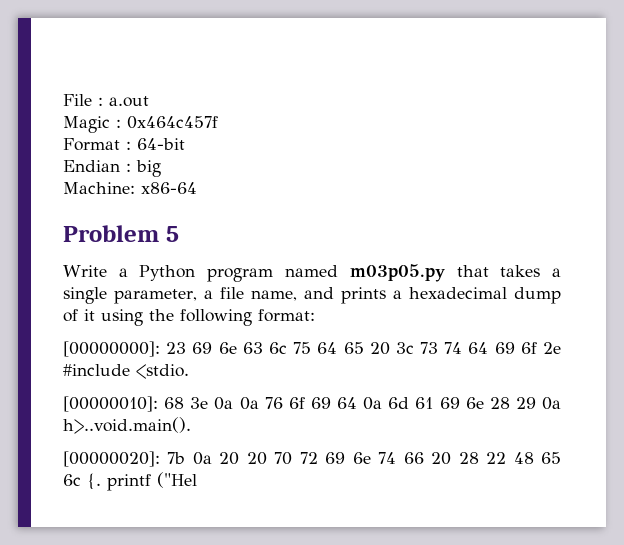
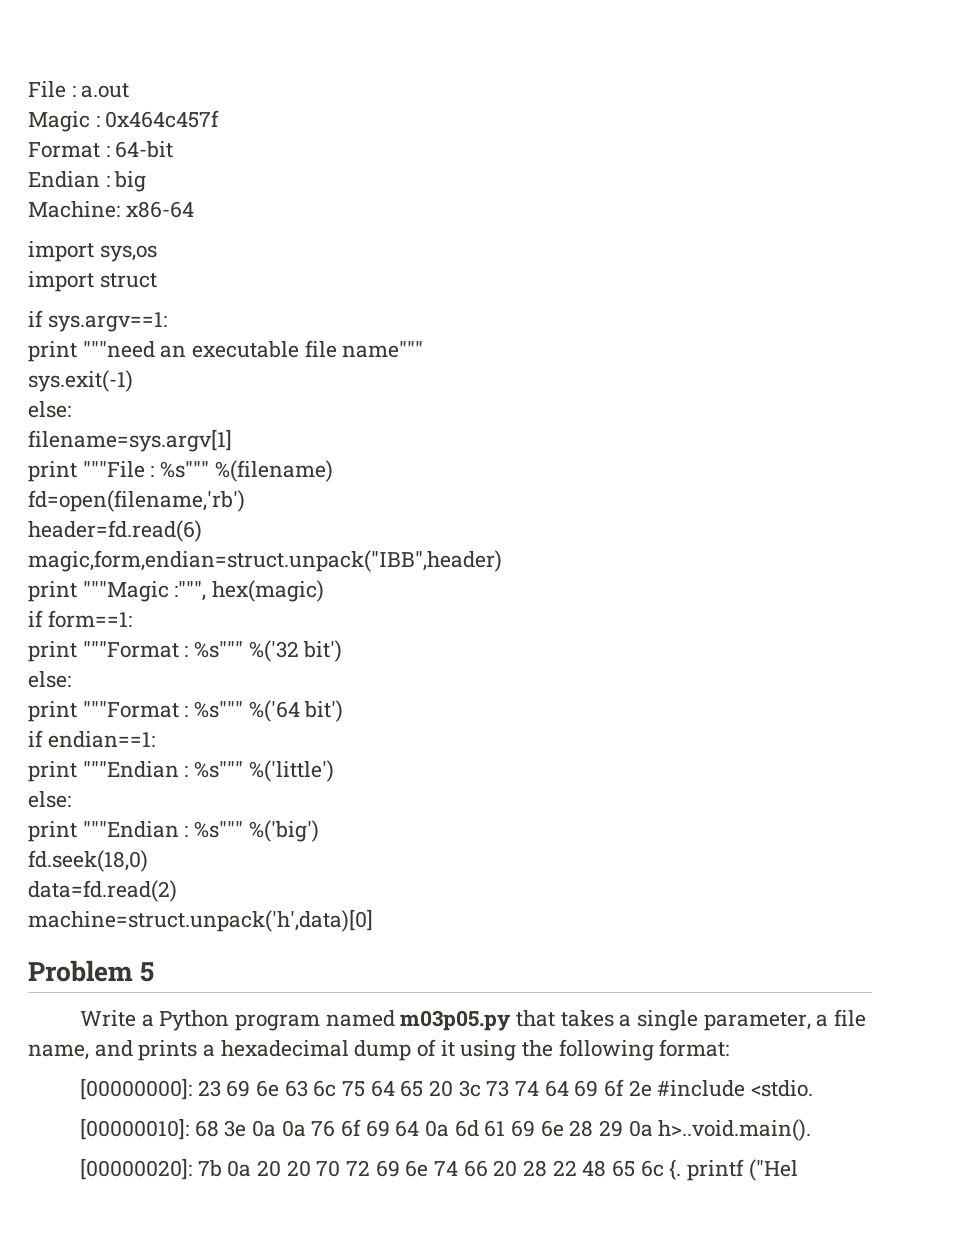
+ import sys,os
+ import struct
+ if sys.argv==1:
+ print """need an executable file name"""
+ sys.exit(-1)
+ else:
+ filename=sys.argv[1]
+ print """File : %s""" %(filename)
+ fd=open(filename,'rb')
+ header=fd.read(6)
+ magic,form,endian=struct.unpack("IBB",header)
+ print """Magic :""", hex(magic)
+ if form==1:
+ print """Format : %s""" %('32 bit')
+ else:
+ print """Format : %s""" %('64 bit')
+ if endian==1:
+ print """Endian : %s""" %('little')
+ else:
+ print """Endian : %s""" %('big')
+ fd.seek(18,0)
+ data=fd.read(2)
+ machine=struct.unpack('h',data)[0]

